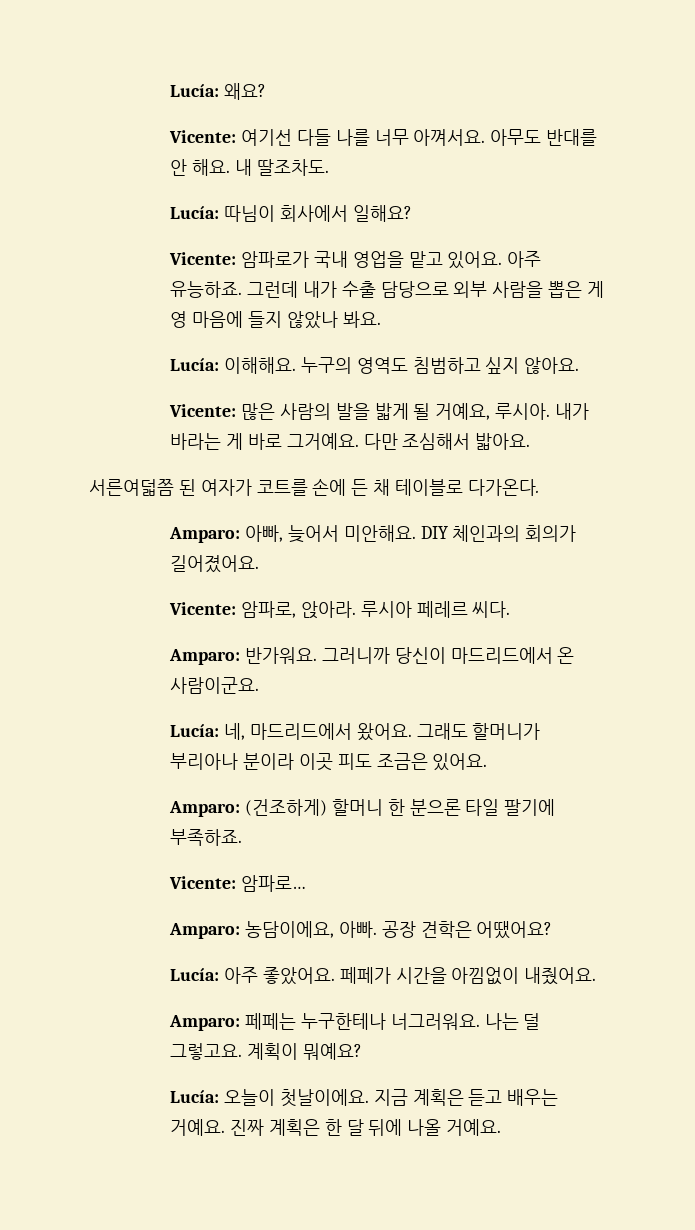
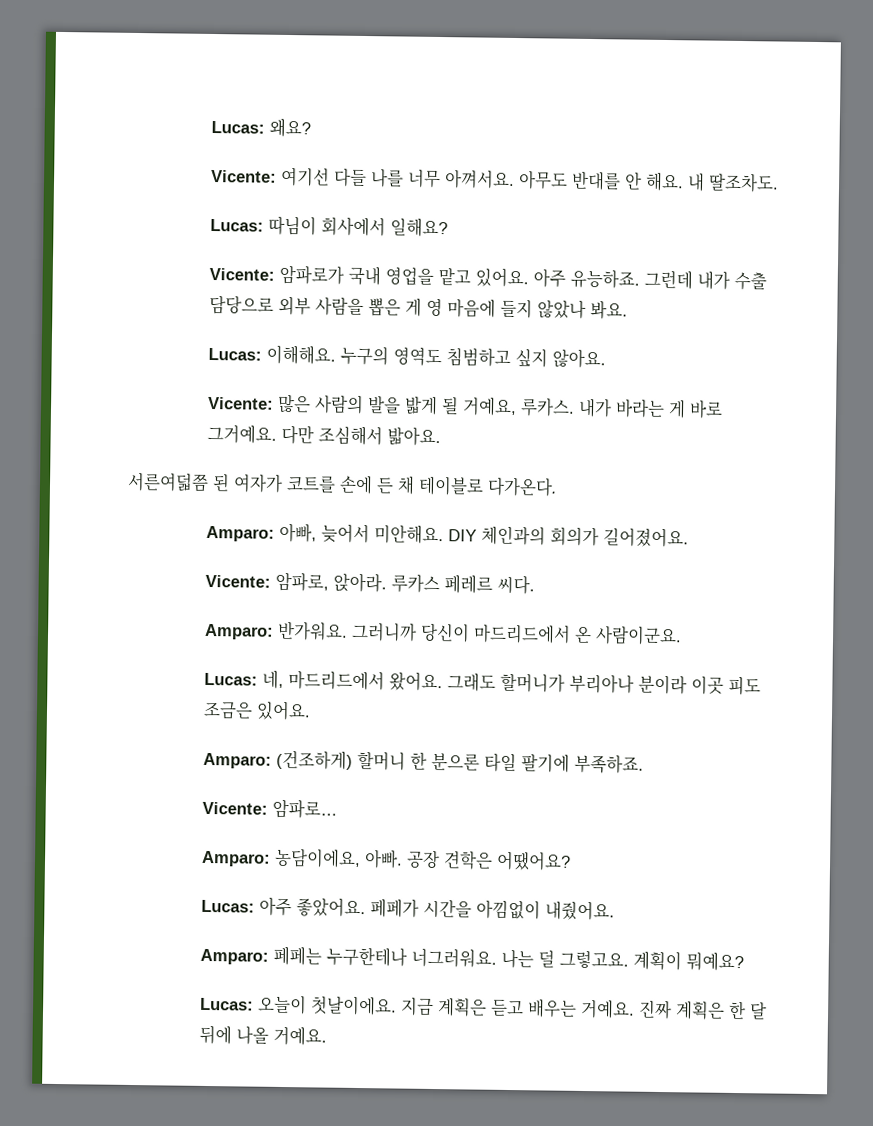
- Lucía: 왜요?
+ Lucas: 왜요?
- Lucía: 따님이 회사에서 일해요?
+ Lucas: 따님이 회사에서 일해요?
- Lucía: 이해해요.
+ Lucas: 이해해요.
- Vicente: 많은 사람의 발을 밟게 될 거예요, 루시아.
+ Vicente: 많은 사람의 발을 밟게 될 거예요, 루카스.
- 루시아 페레르 씨다.
+ 루카스 페레르 씨다.
- Lucía: 네, 마드리드에서 왔어요.
+ Lucas: 네, 마드리드에서 왔어요.
- Lucía: 아주 좋았어요.
+ Lucas: 아주 좋았어요.
- Lucía: 오늘이 첫날이에요.
+ Lucas: 오늘이 첫날이에요.

